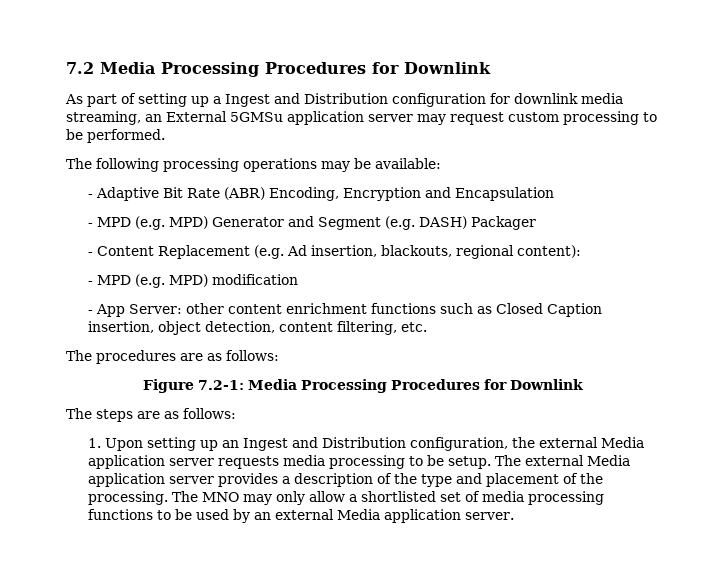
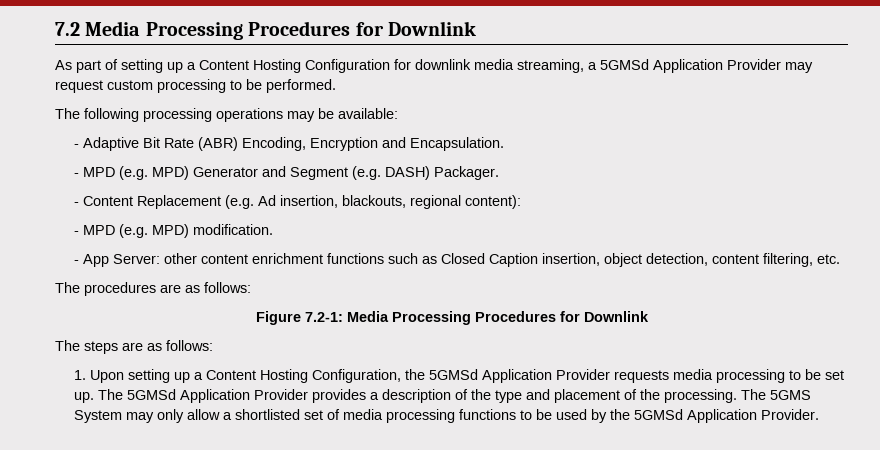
- As part of setting up a Ingest and Distribution configuration for downlink media streaming, an External 5GMSu application server may request custom processing to be performed.
+ As part of setting up a Content Hosting Configuration for downlink media streaming, a 5GMSd Application Provider may request custom processing to be performed.
- - Adaptive Bit Rate (ABR) Encoding, Encryption and Encapsulation
+ - Adaptive Bit Rate (ABR) Encoding, Encryption and Encapsulation.
- - MPD (e.g. MPD) Generator and Segment (e.g. DASH) Packager
+ - MPD (e.g. MPD) Generator and Segment (e.g. DASH) Packager.
- - MPD (e.g. MPD) modification
+ - MPD (e.g. MPD) modification.
- 1. Upon setting up an Ingest and Distribution configuration, the external Media application server requests media processing to be setup. The external Media application server provides a description of the type and placement of the processing.
+ 1. Upon setting up a Content Hosting Configuration, the 5GMSd Application Provider requests media processing to be set up. The 5GMSd Application Provider provides a description of the type and placement of the processing.
- The MNO may only allow a shortlisted set of media processing functions to be used by an external Media application server.
+ The 5GMS System may only allow a shortlisted set of media processing functions to be used by the 5GMSd Application Provider.

